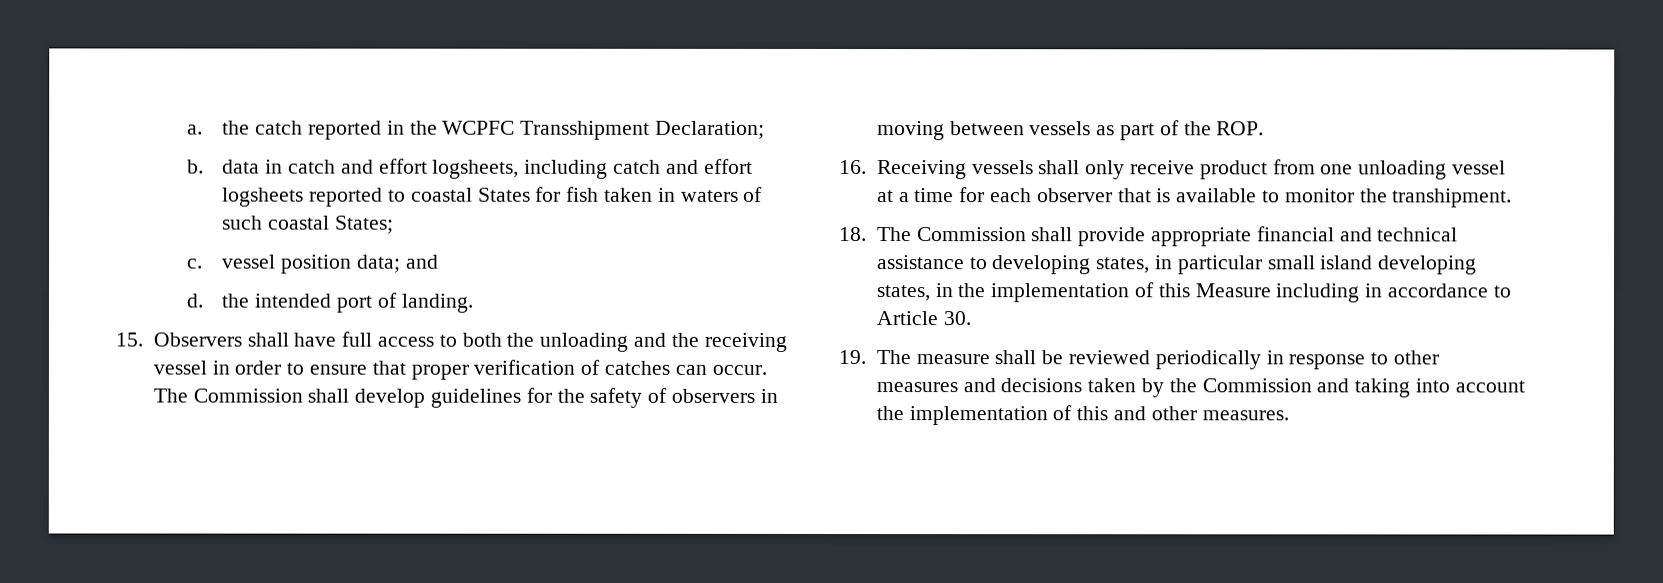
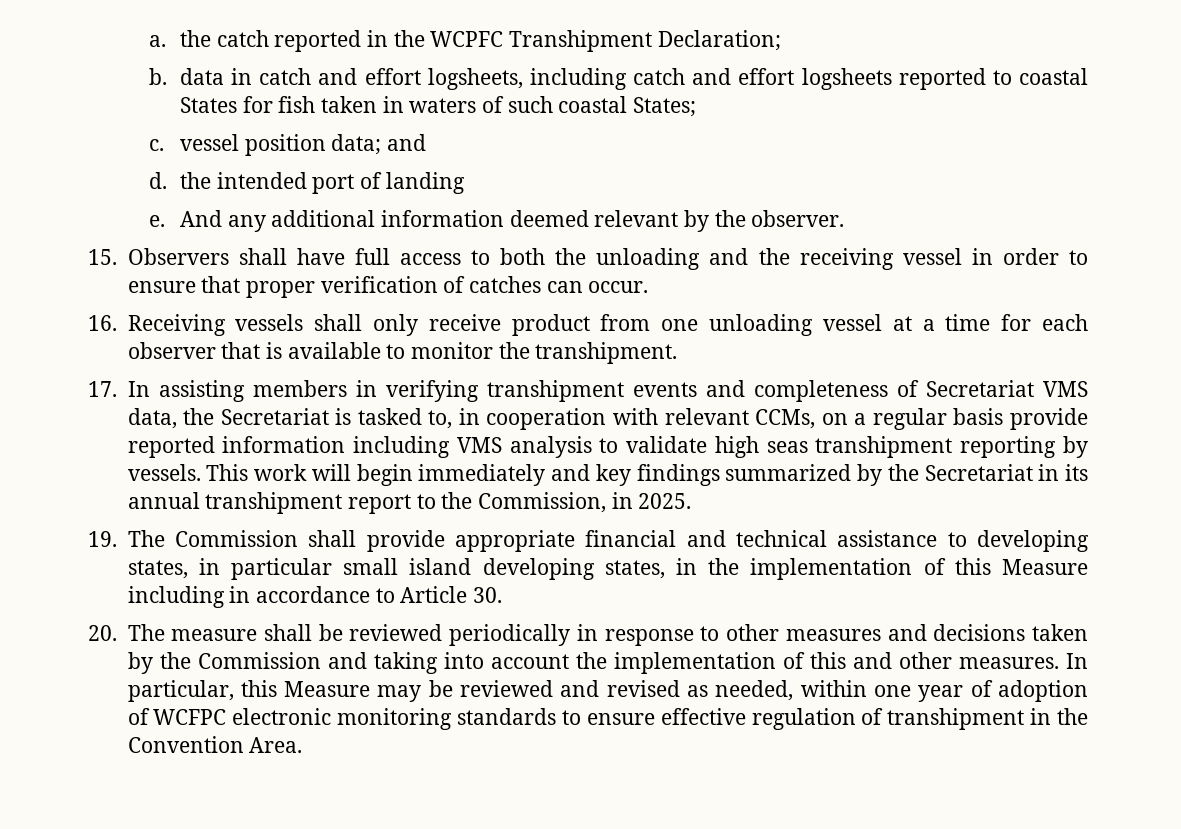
- a. the catch reported in the WCPFC Transshipment Declaration;
+ a. the catch reported in the WCPFC Transhipment Declaration;
- d. the intended port of landing.
+ d. the intended port of landing
+ e. And any additional information deemed relevant by the observer.
- The Commission shall develop guidelines for the safety of observers in moving between vessels as part of the ROP.
- 18. The Commission shall provide appropriate financial and technical assistance to developing states, in particular small island developing states, in the implementation of this Measure including in accordance to Article 30.
+ 17. In assisting members in verifying transhipment events and completeness of Secretariat VMS data, the Secretariat is tasked to, in cooperation with relevant CCMs, on a regular basis provide reported information including VMS analysis to validate high seas transhipment reporting by vessels. This work will begin immediately and key findings summarized by the Secretariat in its annual transhipment report to the Commission, in 2025.
+ 19. The Commission shall provide appropriate financial and technical assistance to developing states, in particular small island developing states, in the implementation of this Measure including in accordance to Article 30.
- 19. The measure shall be reviewed periodically in response to other measures and decisions taken by the Commission and taking into account the implementation of this and other measures.
+ 20. The measure shall be reviewed periodically in response to other measures and decisions taken by the Commission and taking into account the implementation of this and other measures.
+ In particular, this Measure may be reviewed and revised as needed, within one year of adoption of WCFPC electronic monitoring standards to ensure effective regulation of transhipment in the Convention Area.

